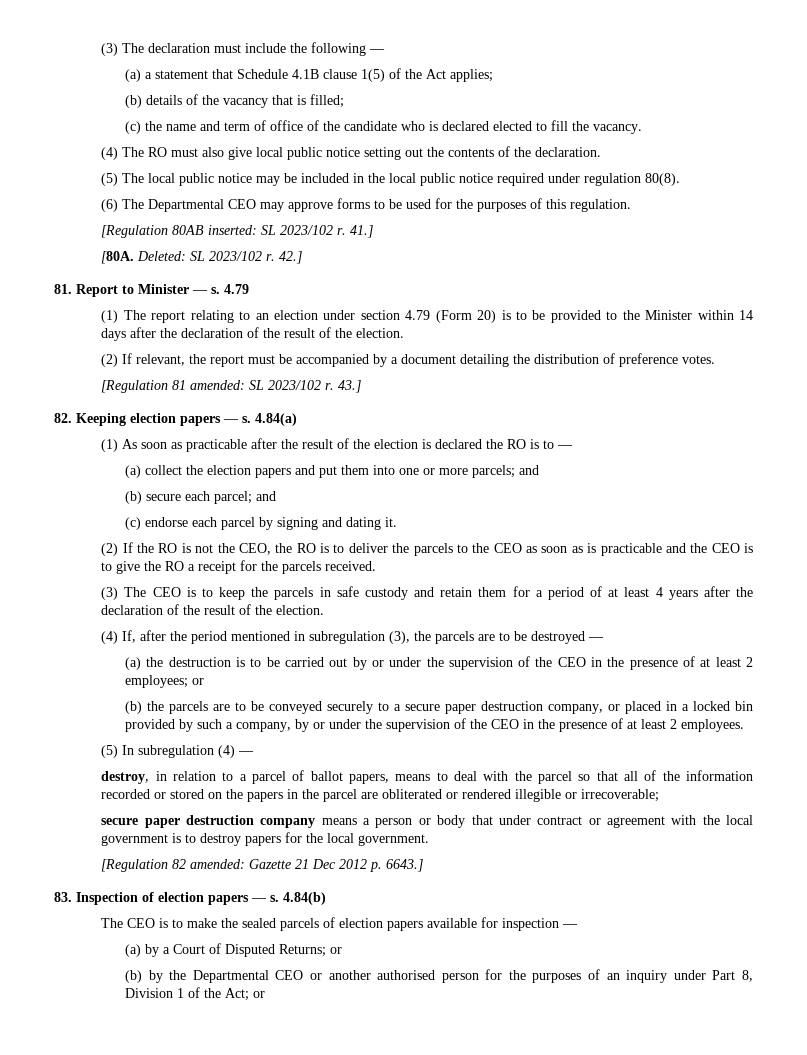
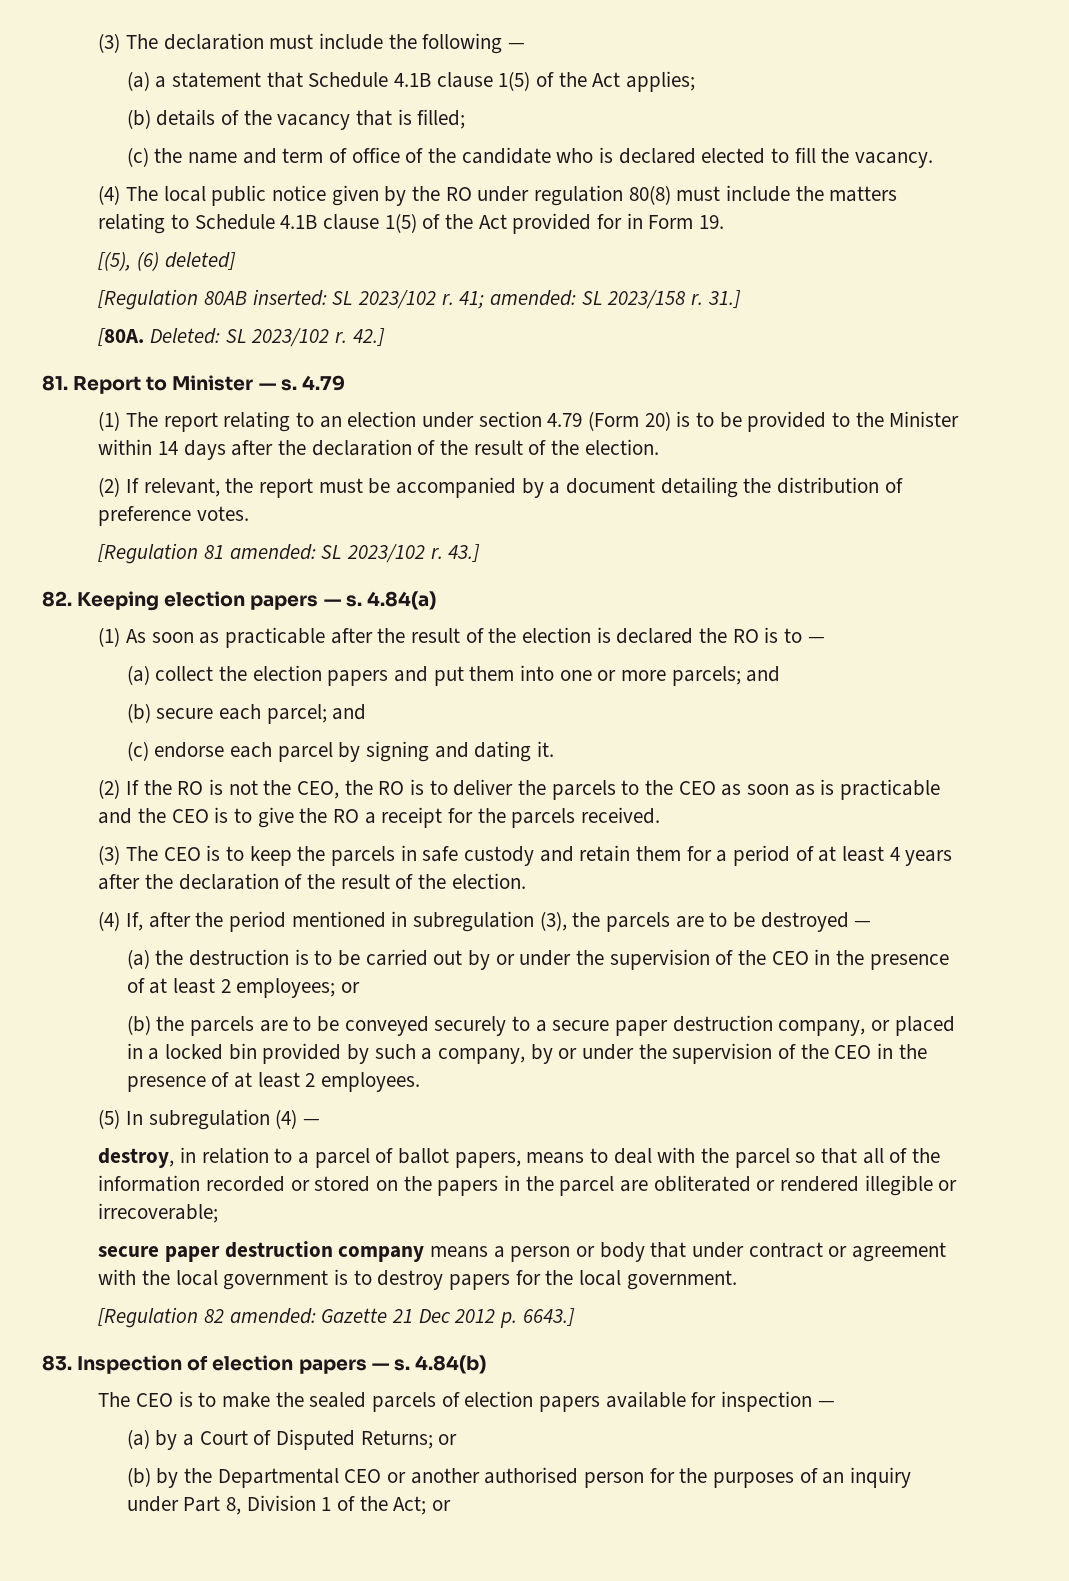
- (4) The RO must also give local public notice setting out the contents of the declaration.
- (5) The local public notice may be included in the local public notice required under regulation 80(8).
- (6) The Departmental CEO may approve forms to be used for the purposes of this regulation.
+ (4) The local public notice given by the RO under regulation 80(8) must include the matters relating to Schedule 4.1B clause 1(5) of the Act provided for in Form 19.
+ [(5), (6) deleted]
- 41.]
+ 41; amended: SL 2023/158 r. 31.]

